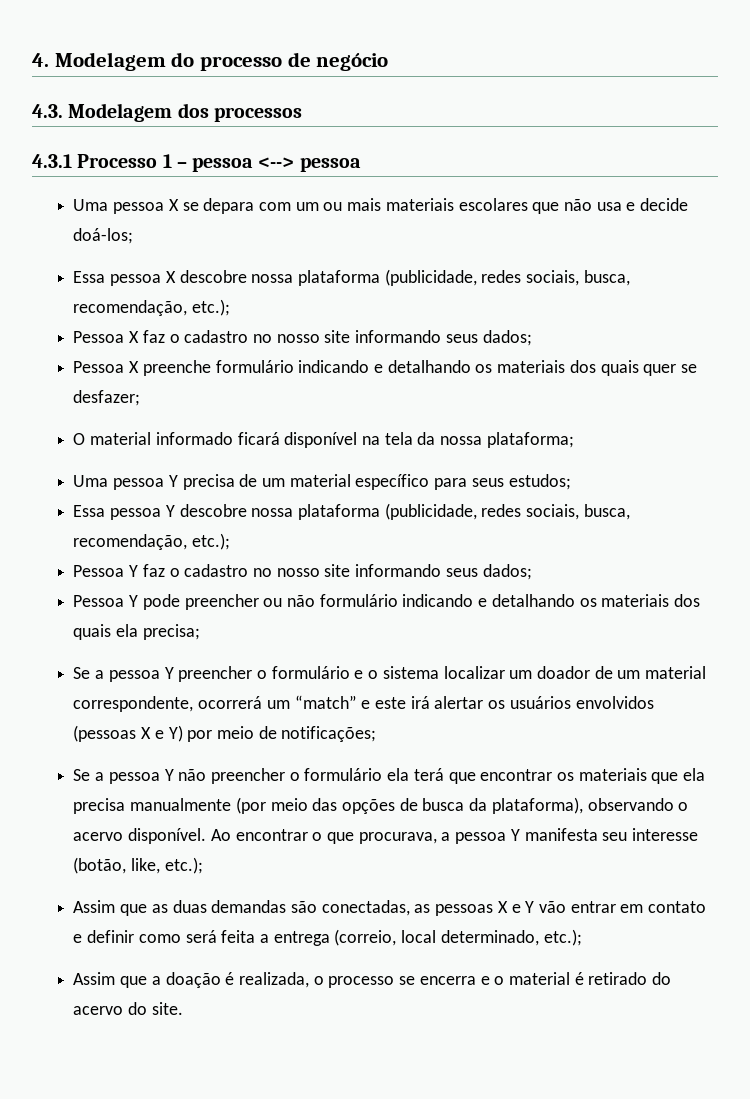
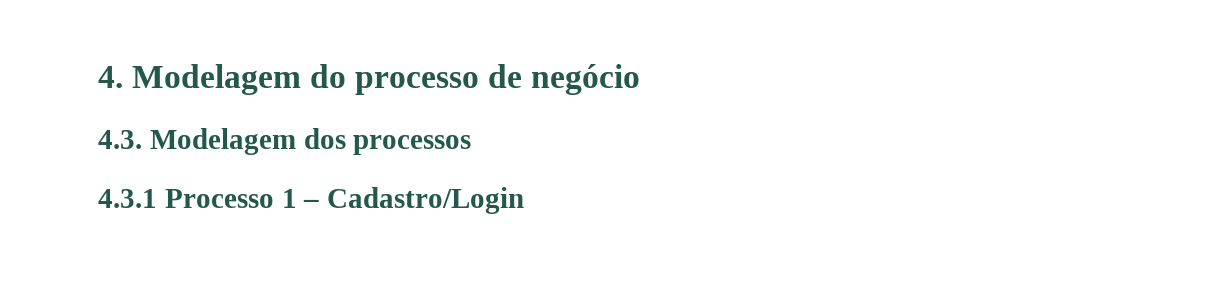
- 4.3.1 Processo 1 – pessoa <--> pessoa
- Uma pessoa X se depara com um ou mais materiais escolares que não usa e decide doá-los;
- Essa pessoa X descobre nossa plataforma (publicidade, redes sociais, busca, recomendação, etc.);
- Pessoa X faz o cadastro no nosso site informando seus dados;
- Pessoa X preenche formulário indicando e detalhando os materiais dos quais quer se desfazer;
- O material informado ficará disponível na tela da nossa plataforma;
- Uma pessoa Y precisa de um material específico para seus estudos;
- Essa pessoa Y descobre nossa plataforma (publicidade, redes sociais, busca, recomendação, etc.);
- Pessoa Y faz o cadastro no nosso site informando seus dados;
- Pessoa Y pode preencher ou não formulário indicando e detalhando os materiais dos quais ela precisa;
- Se a pessoa Y preencher o formulário e o sistema localizar um doador de um material correspondente, ocorrerá um “match” e este irá alertar os usuários envolvidos (pessoas X e Y) por meio de notificações;
- Se a pessoa Y não preencher o formulário ela terá que encontrar os materiais que ela precisa manualmente (por meio das opções de busca da plataforma), observando o acervo disponível. Ao encontrar o que procurava, a pessoa Y manifesta seu interesse (botão, like, etc.);
- Assim que as duas demandas são conectadas, as pessoas X e Y vão entrar em contato e definir como será feita a entrega (correio, local determinado, etc.);
- Assim que a doação é realizada, o processo se encerra e o material é retirado do acervo do site.
+ 4.3.1 Processo 1 – Cadastro/Login

